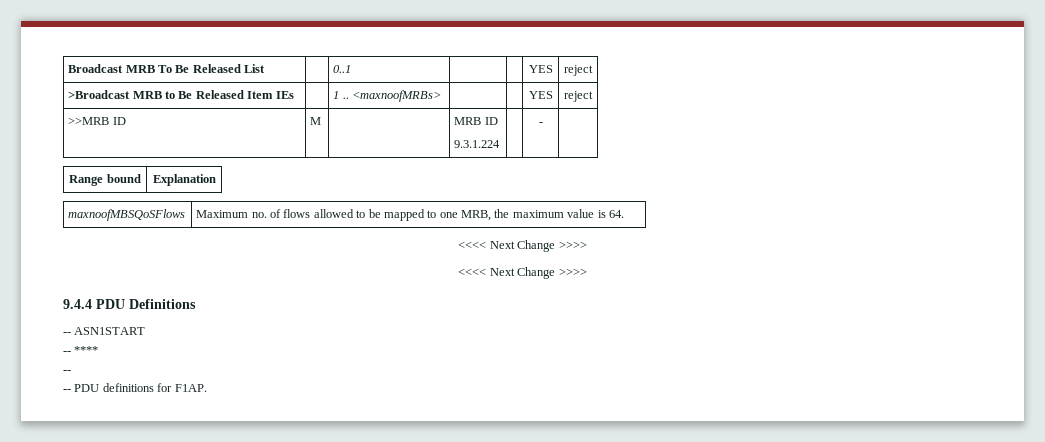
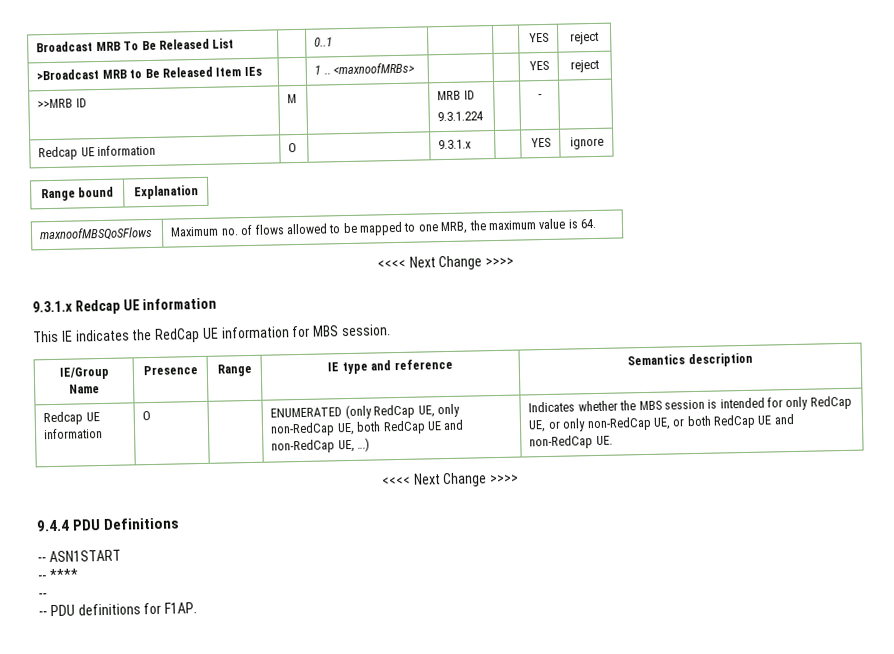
+ Redcap UE information | O | | 9.3.1.x | | YES | ignore
+ 9.3.1.x Redcap UE information
+ This IE indicates the RedCap UE information for MBS session.
+ IE/Group Name | Presence | Range | IE type and reference | Semantics description
+ Redcap UE information | O | | ENUMERATED (only RedCap UE, only non-RedCap UE, both RedCap UE and non-RedCap UE, …) | Indicates whether the MBS session is intended for only RedCap UE, or only non-RedCap UE, or both RedCap UE and non-RedCap UE.

